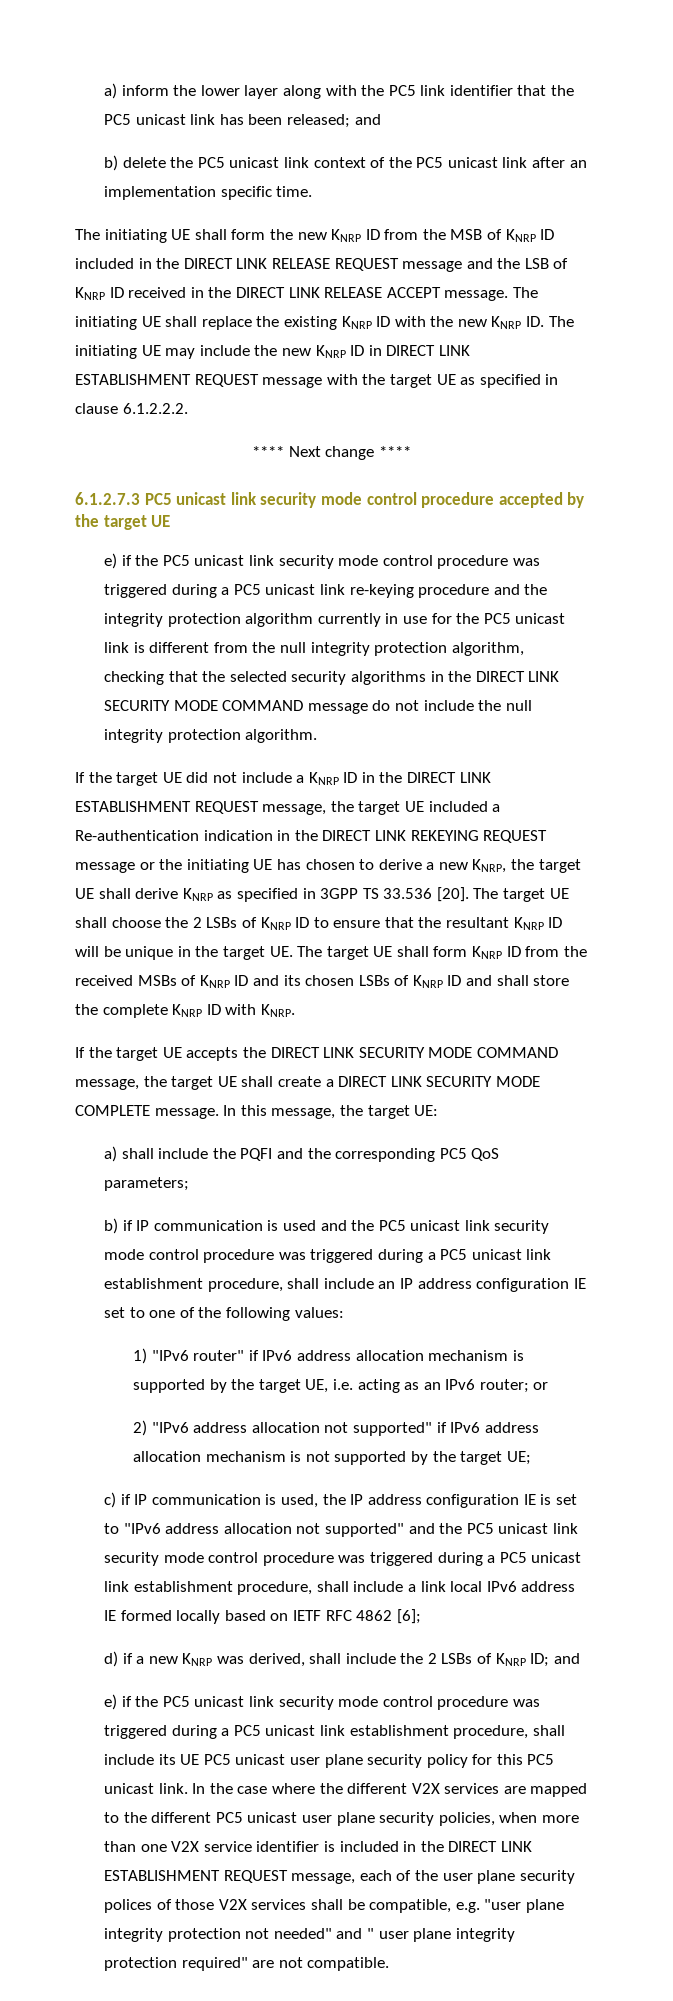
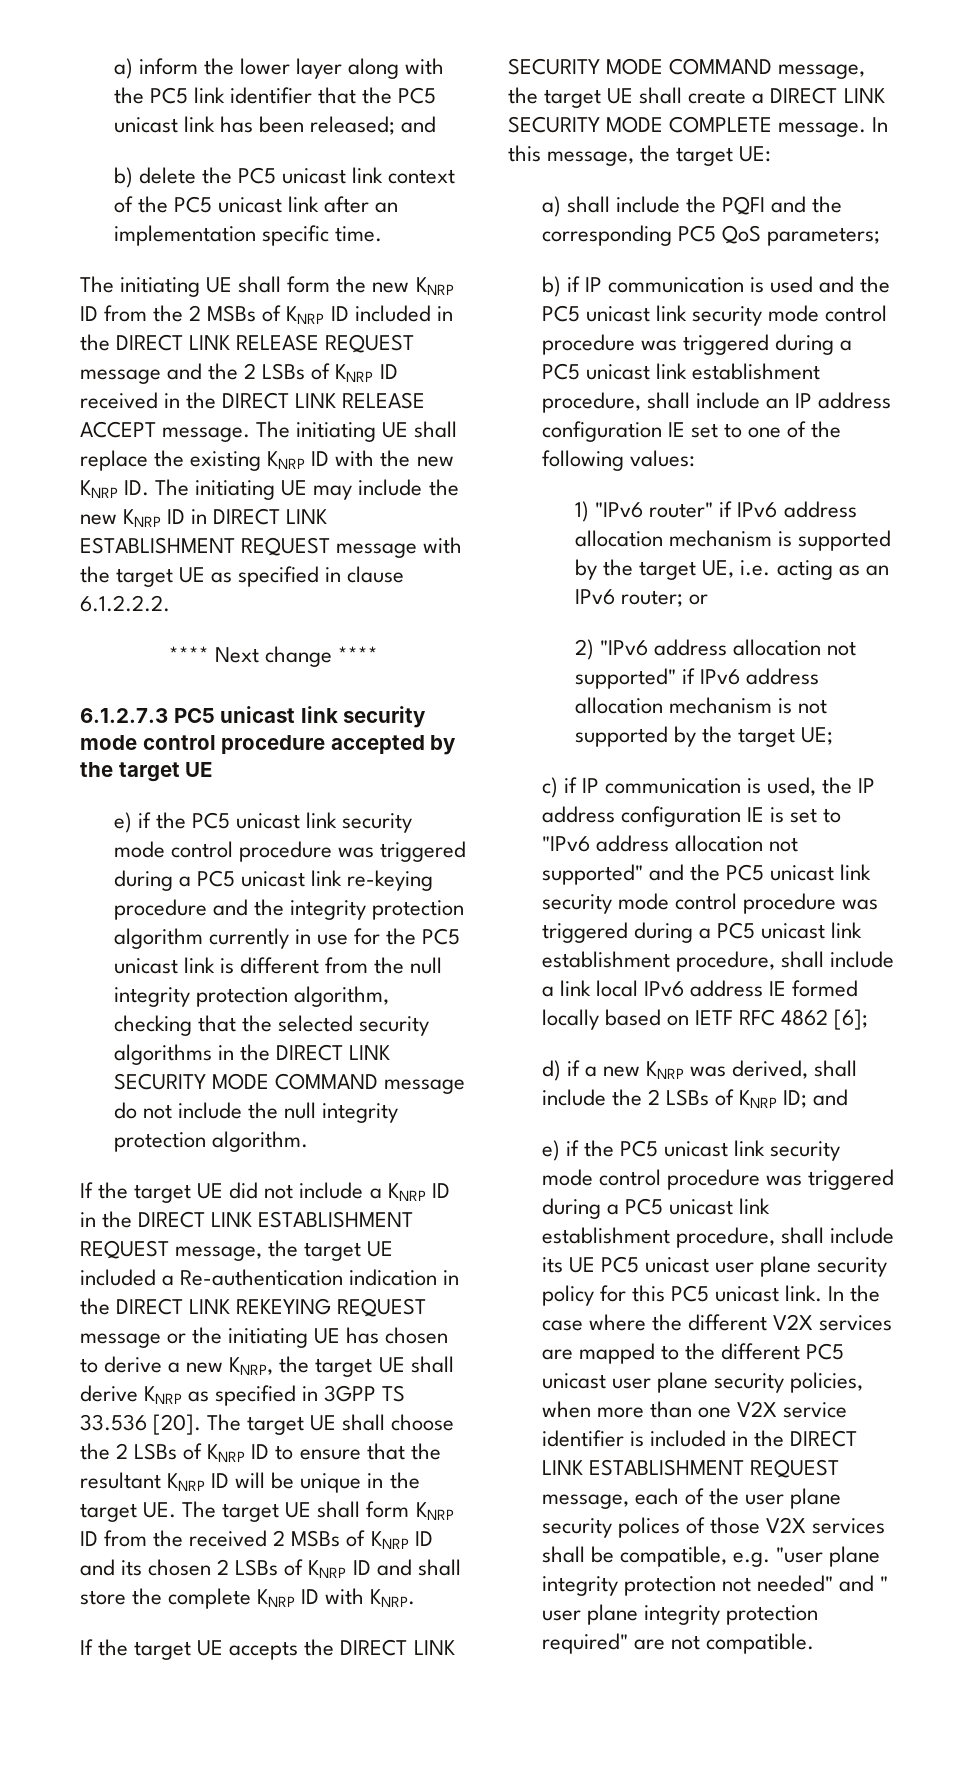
- The initiating UE shall form the new KNRP ID from the MSB of KNRP ID included in the DIRECT LINK RELEASE REQUEST message and the LSB of KNRP ID received in the DIRECT LINK RELEASE ACCEPT message.
+ The initiating UE shall form the new KNRP ID from the 2 MSBs of KNRP ID included in the DIRECT LINK RELEASE REQUEST message and the 2 LSBs of KNRP ID received in the DIRECT LINK RELEASE ACCEPT message.
- The target UE shall choose the 2 LSBs of KNRP ID to ensure that the resultant KNRP ID will be unique in the target UE. The target UE shall form KNRP ID from the received MSBs of KNRP ID and its chosen LSBs of KNRP ID and shall store the complete KNRP ID with KNRP.
+ The target UE shall choose the 2 LSBs of KNRP ID to ensure that the resultant KNRP ID will be unique in the target UE. The target UE shall form KNRP ID from the received 2 MSBs of KNRP ID and its chosen 2 LSBs of KNRP ID and shall store the complete KNRP ID with KNRP.

